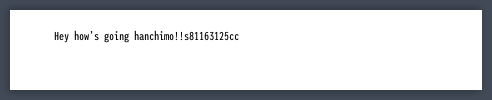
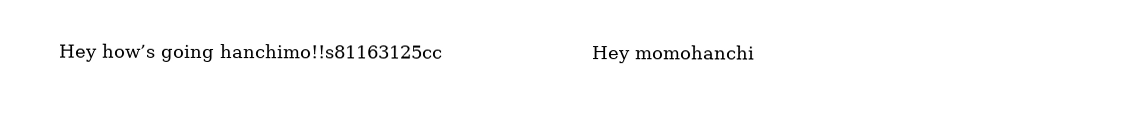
+ Hey momohanchi

